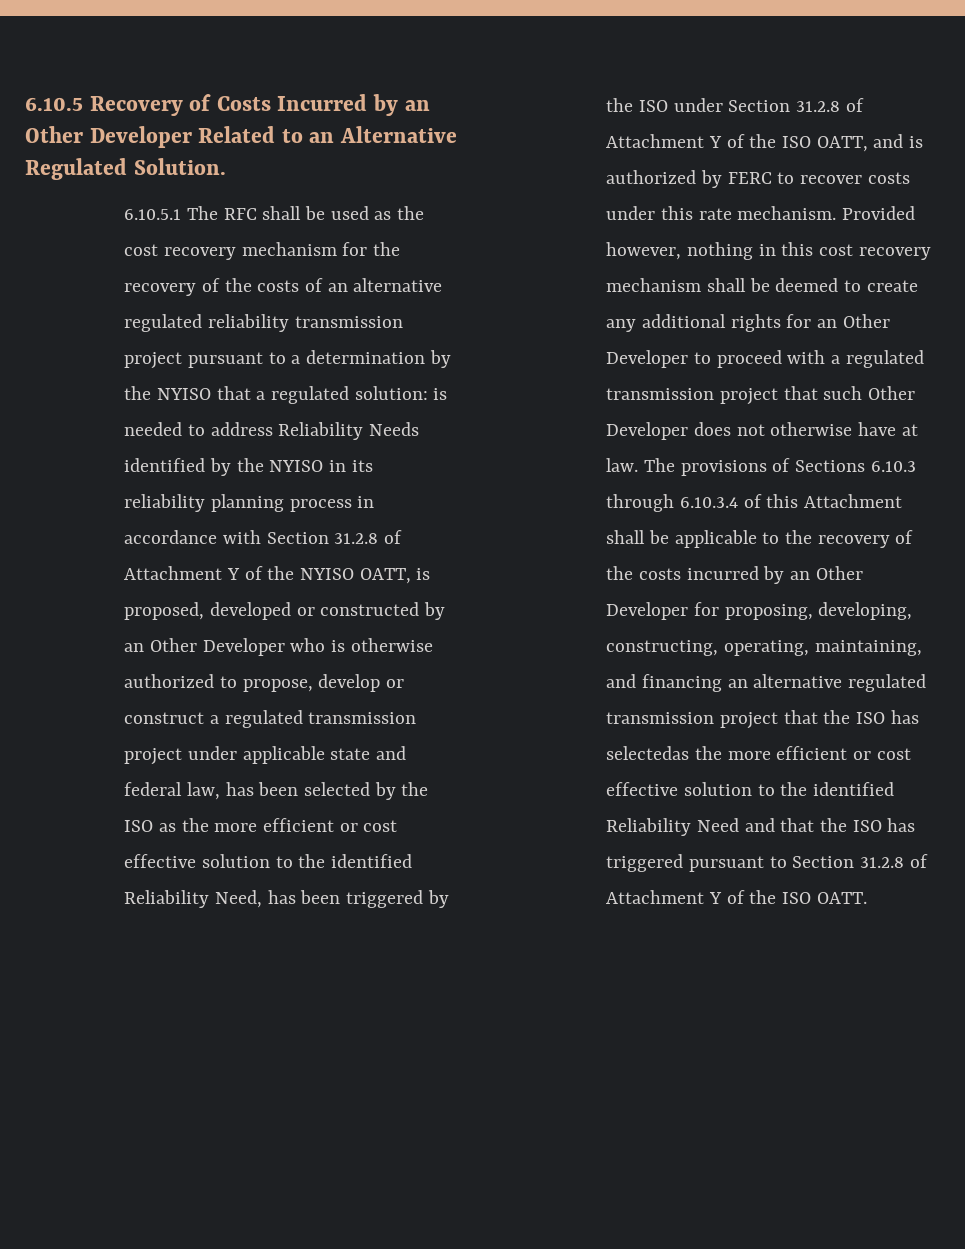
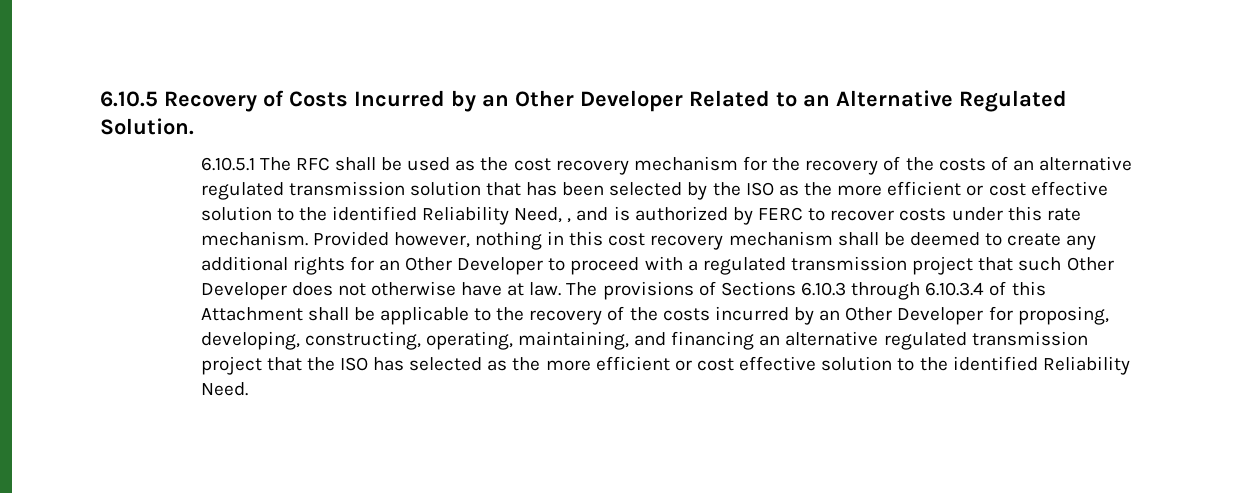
- 6.10.5.1 The RFC shall be used as the cost recovery mechanism for the recovery of the costs of an alternative regulated reliability transmission project pursuant to a determination by the NYISO that a regulated solution: is needed to address Reliability Needs identified by the NYISO in its reliability planning process in accordance with Section 31.2.8 of Attachment Y of the NYISO OATT, is proposed, developed or constructed by an Other Developer who is otherwise authorized to propose, develop or construct a regulated transmission project under applicable state and federal law, has been selected by the ISO as the more efficient or cost effective solution to the identified Reliability Need, has been triggered by the ISO under Section 31.2.8 of Attachment Y of the ISO OATT, and is authorized by FERC to recover costs under this rate mechanism.
+ 6.10.5.1 The RFC shall be used as the cost recovery mechanism for the recovery of the costs of an alternative regulated transmission solution that has been selected by the ISO as the more efficient or cost effective solution to the identified Reliability Need, , and is authorized by FERC to recover costs under this rate mechanism.
- The provisions of Sections 6.10.3 through 6.10.3.4 of this Attachment shall be applicable to the recovery of the costs incurred by an Other Developer for proposing, developing, constructing, operating, maintaining, and financing an alternative regulated transmission project that the ISO has selectedas the more efficient or cost effective solution to the identified Reliability Need and that the ISO has triggered pursuant to Section 31.2.8 of Attachment Y of the ISO OATT.
+ The provisions of Sections 6.10.3 through 6.10.3.4 of this Attachment shall be applicable to the recovery of the costs incurred by an Other Developer for proposing, developing, constructing, operating, maintaining, and financing an alternative regulated transmission project that the ISO has selected as the more efficient or cost effective solution to the identified Reliability Need.

